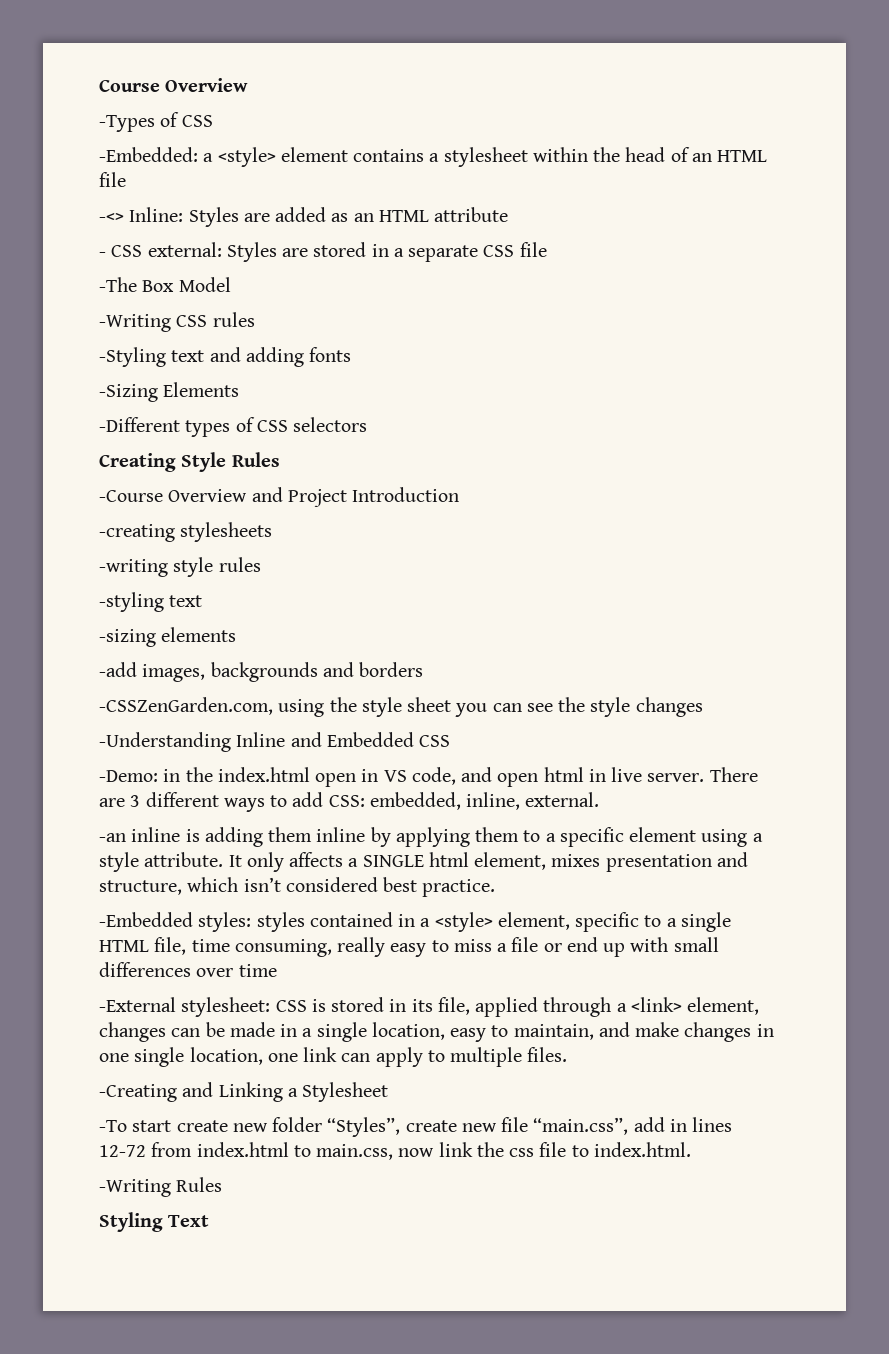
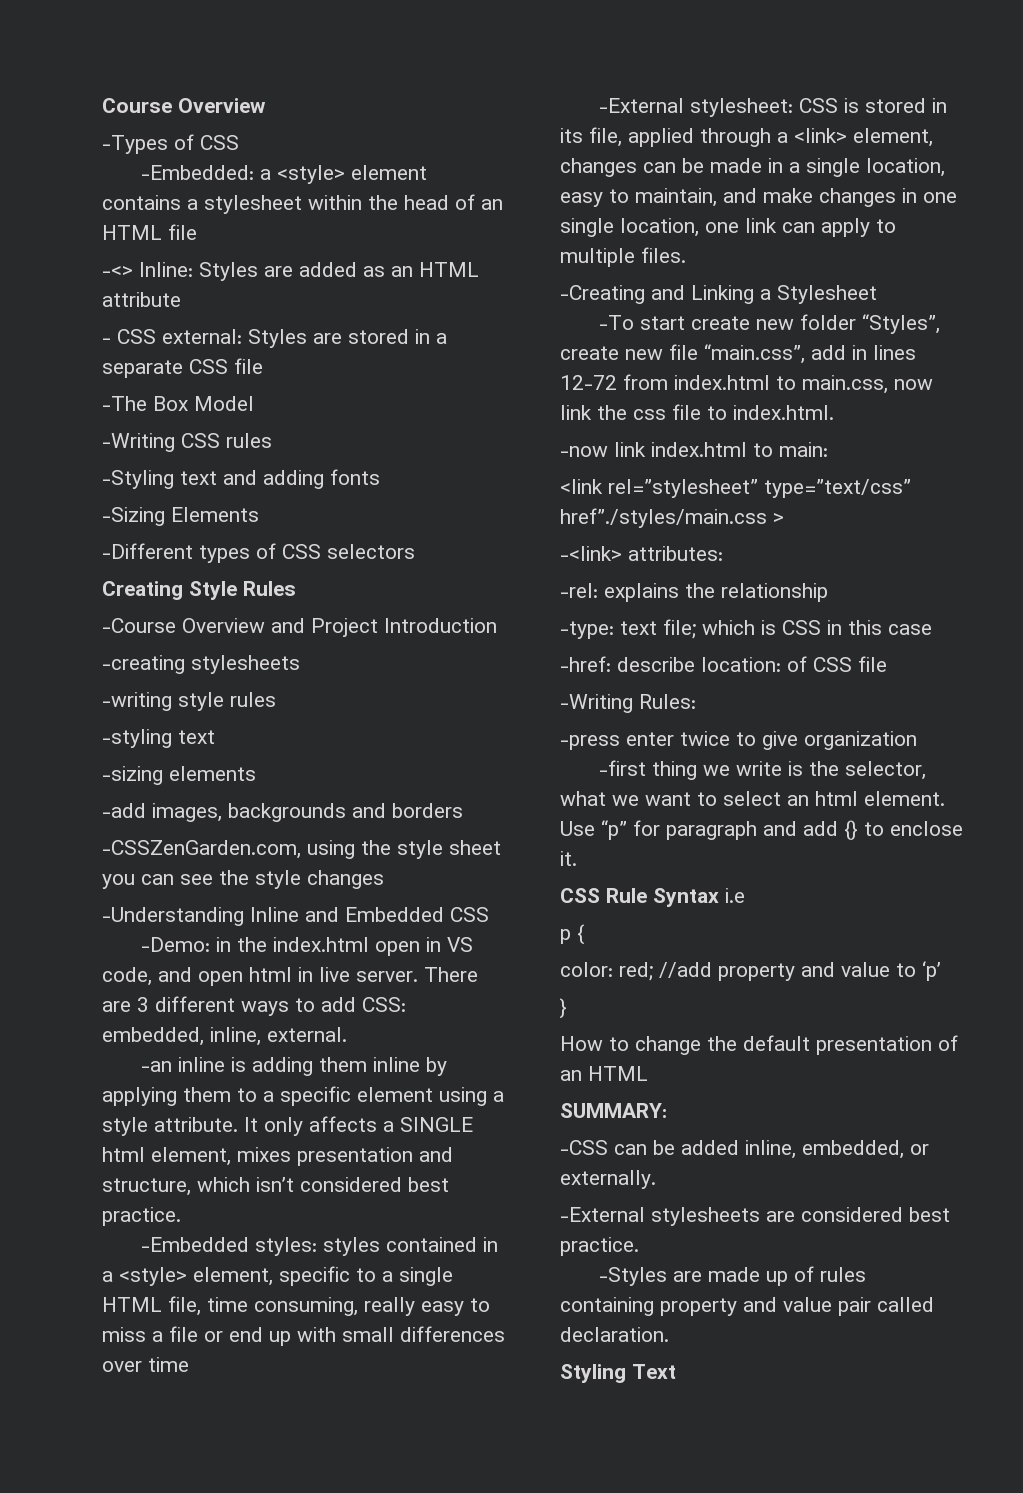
- -Writing Rules
+ -now link index.html to main:
+ <link rel=”stylesheet” type=”text/css” href”./styles/main.css >
+ -<link> attributes:
+ -rel: explains the relationship
+ -type: text file; which is CSS in this case
+ -href: describe location: of CSS file
+ -Writing Rules:
+ -press enter twice to give organization
+ -first thing we write is the selector, what we want to select an html element. Use “p” for paragraph and add {} to enclose it.
+ CSS Rule Syntax i.e
+ p {
+ color: red; //add property and value to ‘p’
+ }
+ How to change the default presentation of an HTML
+ SUMMARY:
+ -CSS can be added inline, embedded, or externally.
+ -External stylesheets are considered best practice.
+ -Styles are made up of rules containing property and value pair called declaration.

